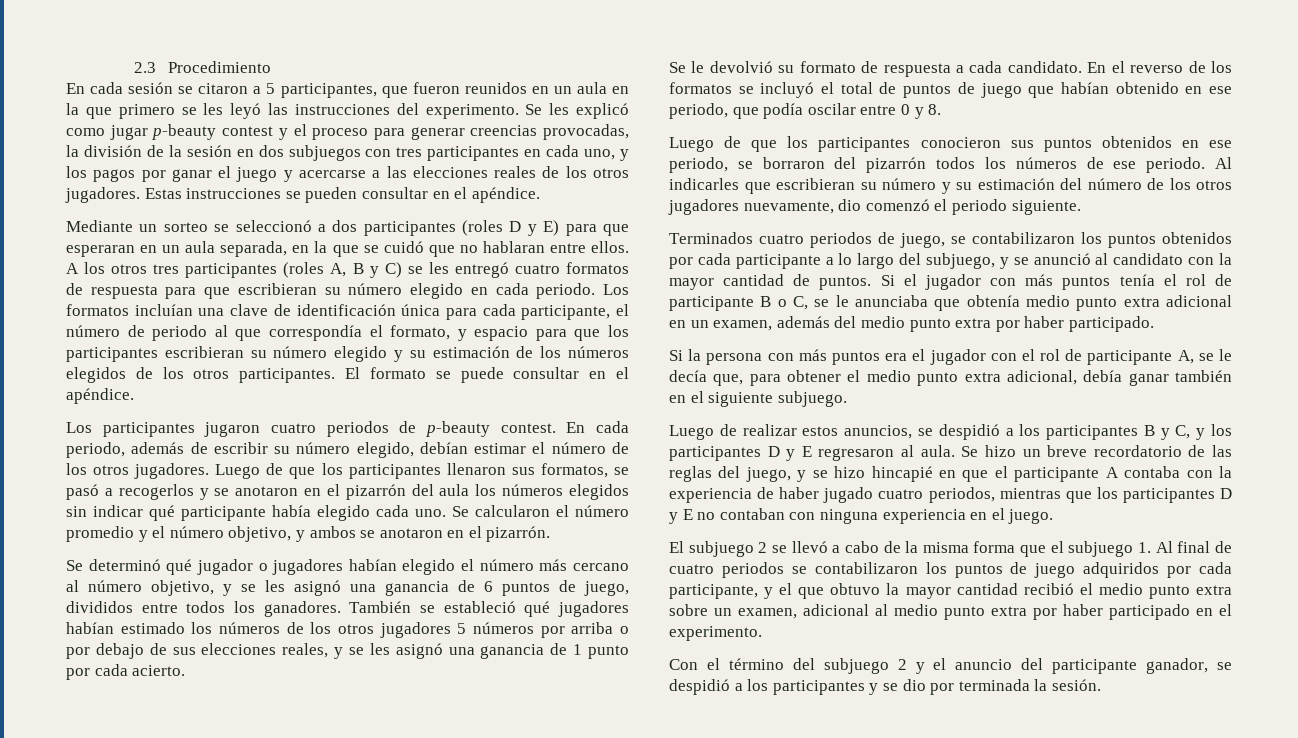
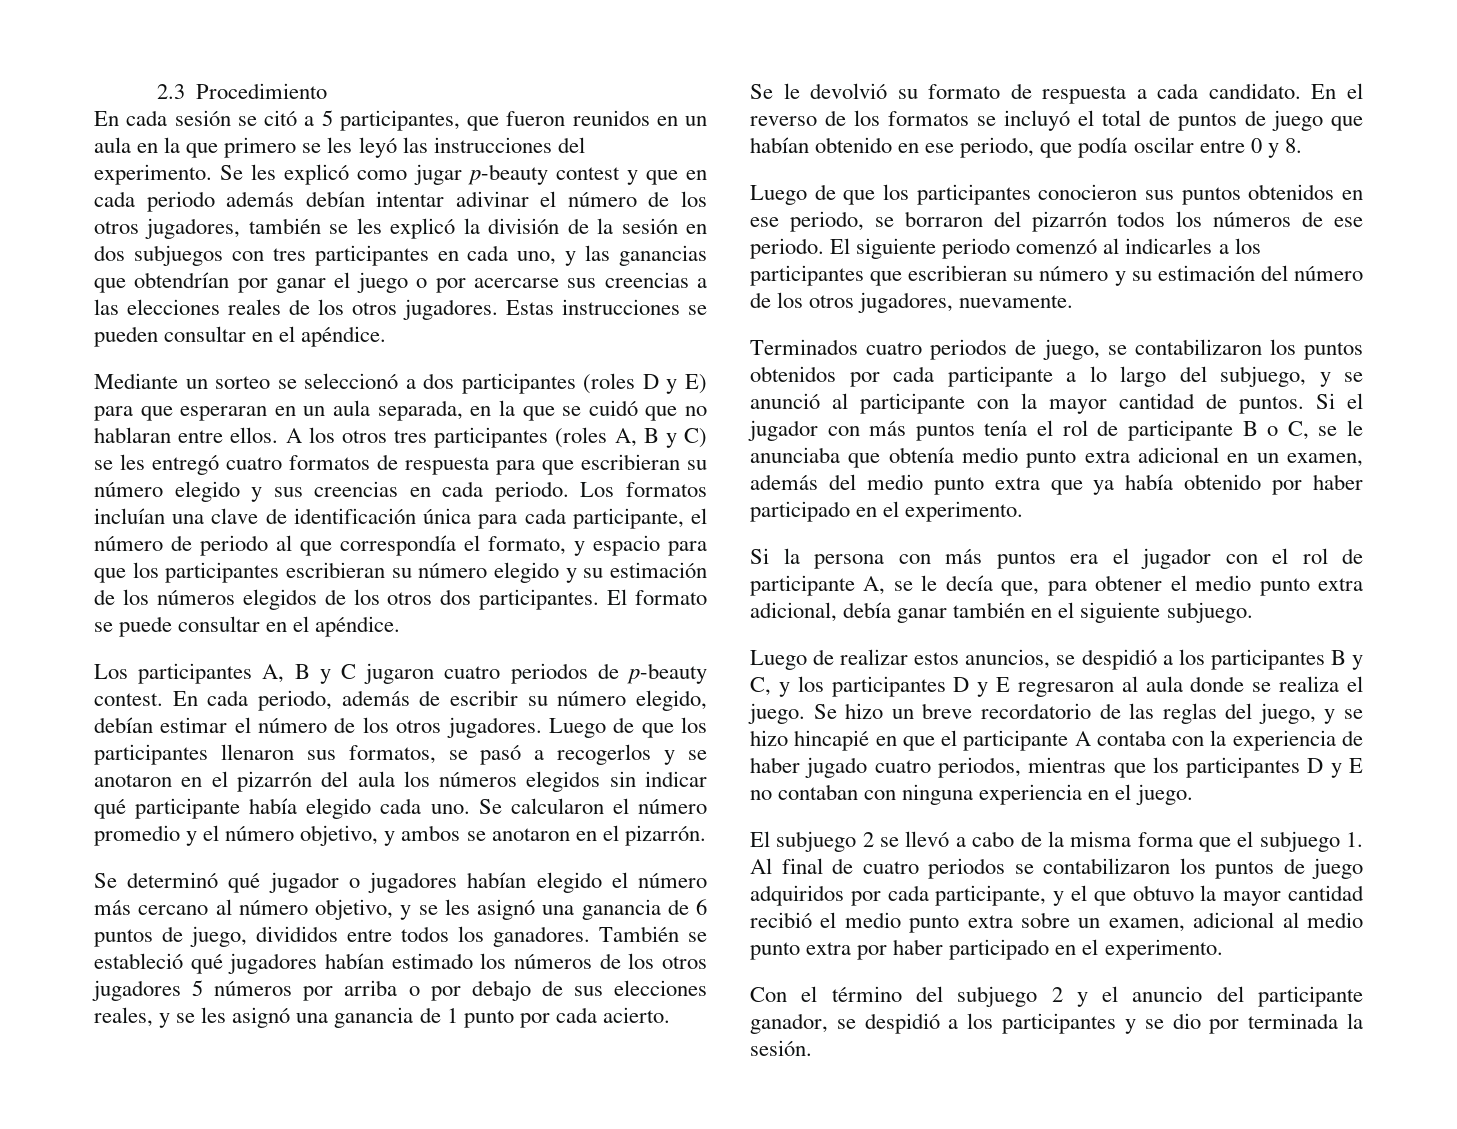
- En cada sesión se citaron a 5 participantes, que fueron reunidos en un aula en la que primero se les leyó las instrucciones del experimento.
+ En cada sesión se citó a 5 participantes, que fueron reunidos en un aula en la que primero se les leyó las instrucciones del experimento.
- Se les explicó como jugar p-beauty contest y el proceso para generar creencias provocadas, la división de la sesión en dos subjuegos con tres participantes en cada uno, y los pagos por ganar el juego y acercarse a las elecciones reales de los otros jugadores.
+ Se les explicó como jugar p-beauty contest y que en cada periodo además debían intentar adivinar el número de los otros jugadores, también se les explicó la división de la sesión en dos subjuegos con tres participantes en cada uno, y las ganancias que obtendrían por ganar el juego o por acercarse sus creencias a las elecciones reales de los otros jugadores.
- A los otros tres participantes (roles A, B y C) se les entregó cuatro formatos de respuesta para que escribieran su número elegido en cada periodo.
+ A los otros tres participantes (roles A, B y C) se les entregó cuatro formatos de respuesta para que escribieran su número elegido y sus creencias en cada periodo.
- Los formatos incluían una clave de identificación única para cada participante, el número de periodo al que correspondía el formato, y espacio para que los participantes escribieran su número elegido y su estimación de los números elegidos de los otros participantes.
+ Los formatos incluían una clave de identificación única para cada participante, el número de periodo al que correspondía el formato, y espacio para que los participantes escribieran su número elegido y su estimación de los números elegidos de los otros dos participantes.
- Los participantes jugaron cuatro periodos de p-beauty contest.
+ Los participantes A, B y C jugaron cuatro periodos de p-beauty contest.
- Al indicarles que escribieran su número y su estimación del número de los otros jugadores nuevamente, dio comenzó el periodo siguiente.
+ El siguiente periodo comenzó al indicarles a los participantes que escribieran su número y su estimación del número de los otros jugadores, nuevamente.
- Terminados cuatro periodos de juego, se contabilizaron los puntos obtenidos por cada participante a lo largo del subjuego, y se anunció al candidato con la mayor cantidad de puntos.
+ Terminados cuatro periodos de juego, se contabilizaron los puntos obtenidos por cada participante a lo largo del subjuego, y se anunció al participante con la mayor cantidad de puntos.
- Si el jugador con más puntos tenía el rol de participante B o C, se le anunciaba que obtenía medio punto extra adicional en un examen, además del medio punto extra por haber participado.
+ Si el jugador con más puntos tenía el rol de participante B o C, se le anunciaba que obtenía medio punto extra adicional en un examen, además del medio punto extra que ya había obtenido por haber participado en el experimento.
- Luego de realizar estos anuncios, se despidió a los participantes B y C, y los participantes D y E regresaron al aula.
+ Luego de realizar estos anuncios, se despidió a los participantes B y C, y los participantes D y E regresaron al aula donde se realiza el juego.

